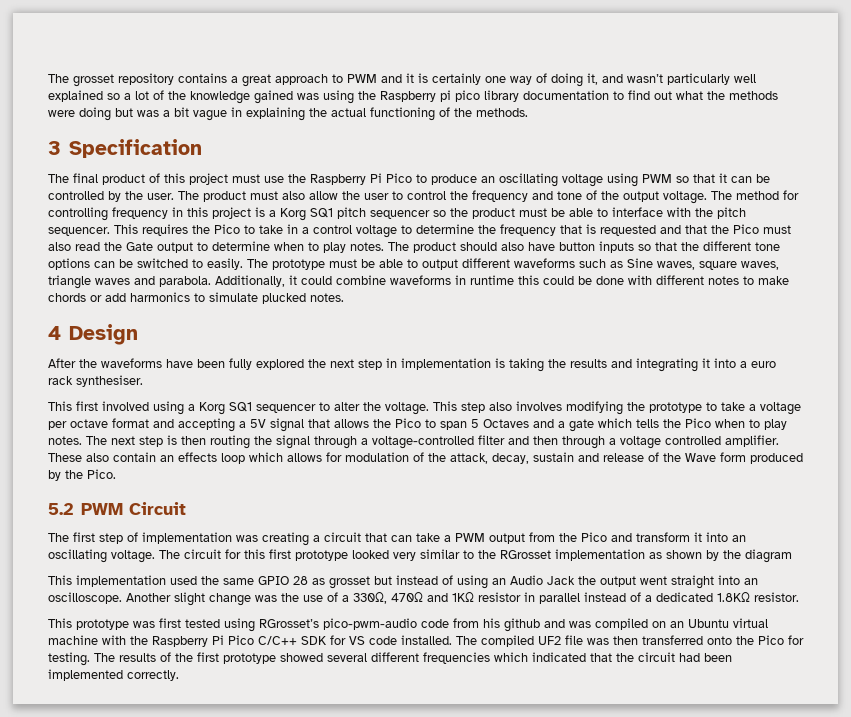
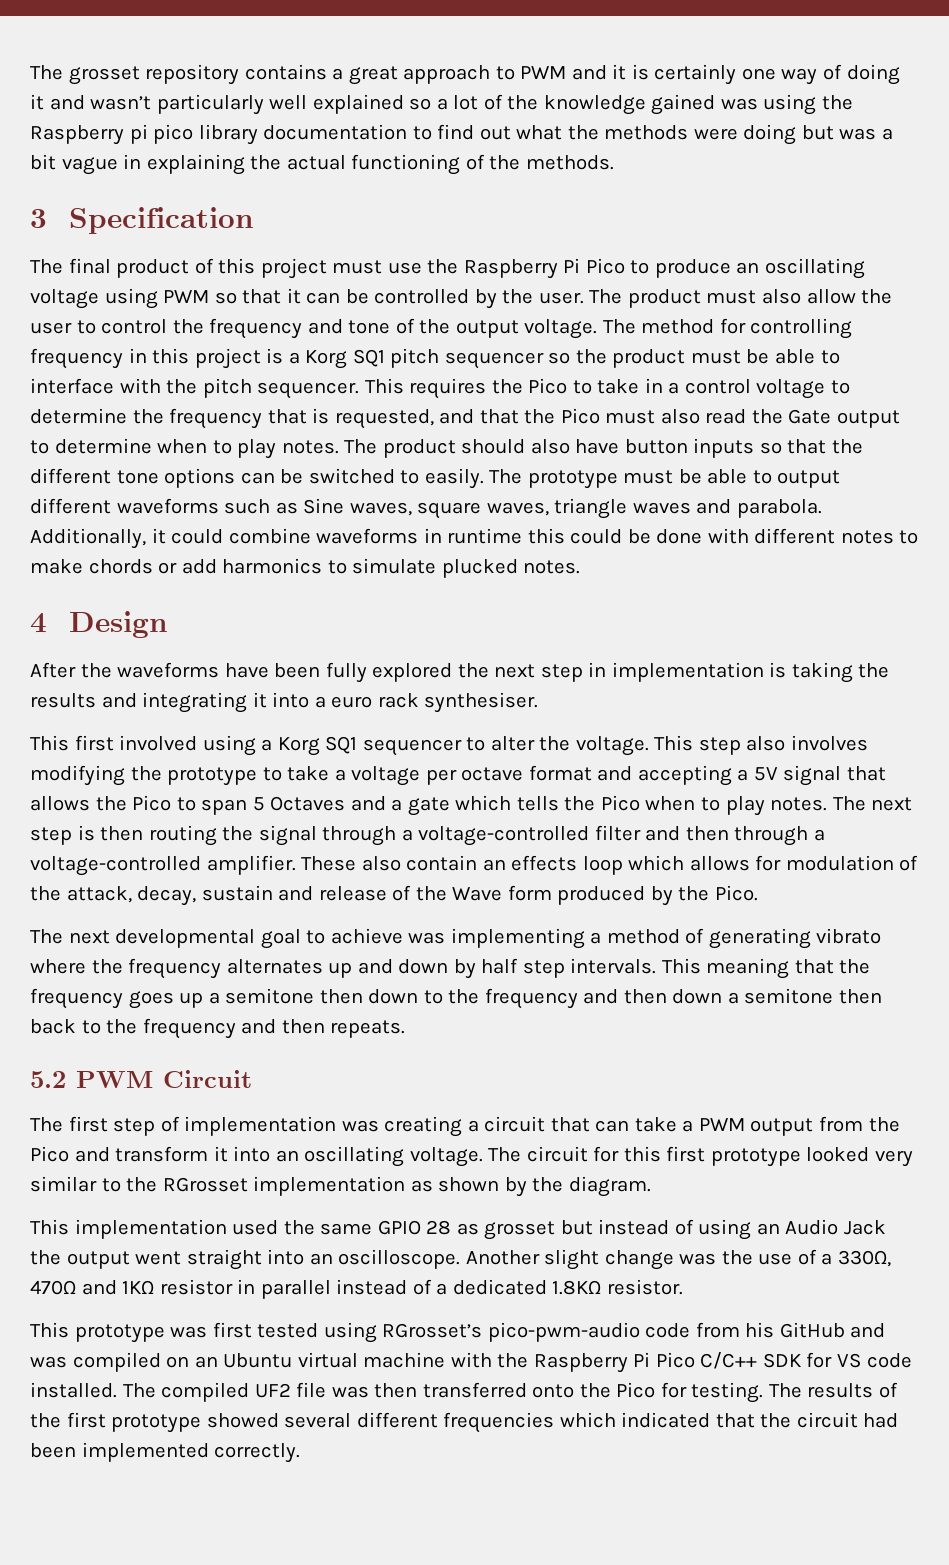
- The grosset repository contains a great approach to PWM and it is certainly one way of doing it, and wasn’t particularly well explained so a lot of the knowledge gained was using the Raspberry pi pico library documentation to find out what the methods were doing but was a bit vague in explaining the actual functioning of the methods.
+ The grosset repository contains a great approach to PWM and it is certainly one way of doing it and wasn’t particularly well explained so a lot of the knowledge gained was using the Raspberry pi pico library documentation to find out what the methods were doing but was a bit vague in explaining the actual functioning of the methods.
- This requires the Pico to take in a control voltage to determine the frequency that is requested and that the Pico must also read the Gate output to determine when to play notes.
+ This requires the Pico to take in a control voltage to determine the frequency that is requested, and that the Pico must also read the Gate output to determine when to play notes.
- The next step is then routing the signal through a voltage-controlled filter and then through a voltage controlled amplifier.
+ The next step is then routing the signal through a voltage-controlled filter and then through a voltage-controlled amplifier.
+ The next developmental goal to achieve was implementing a method of generating vibrato where the frequency alternates up and down by half step intervals. This meaning that the frequency goes up a semitone then down to the frequency and then down a semitone then back to the frequency and then repeats.
- The circuit for this first prototype looked very similar to the RGrosset implementation as shown by the diagram
+ The circuit for this first prototype looked very similar to the RGrosset implementation as shown by the diagram.
- This prototype was first tested using RGrosset’s pico-pwm-audio code from his github and was compiled on an Ubuntu virtual machine with the Raspberry Pi Pico C/C++ SDK for VS code installed.
+ This prototype was first tested using RGrosset’s pico-pwm-audio code from his GitHub and was compiled on an Ubuntu virtual machine with the Raspberry Pi Pico C/C++ SDK for VS code installed.

